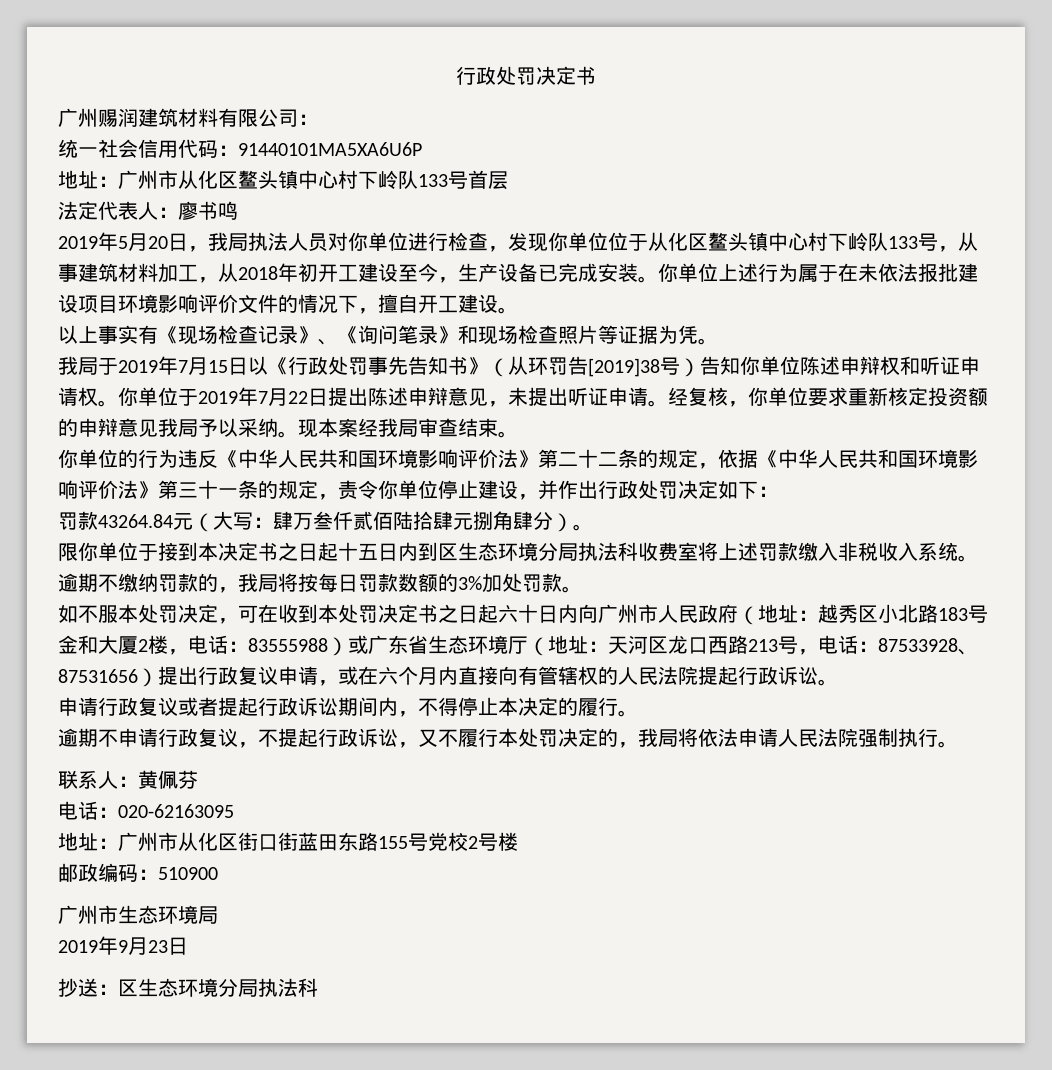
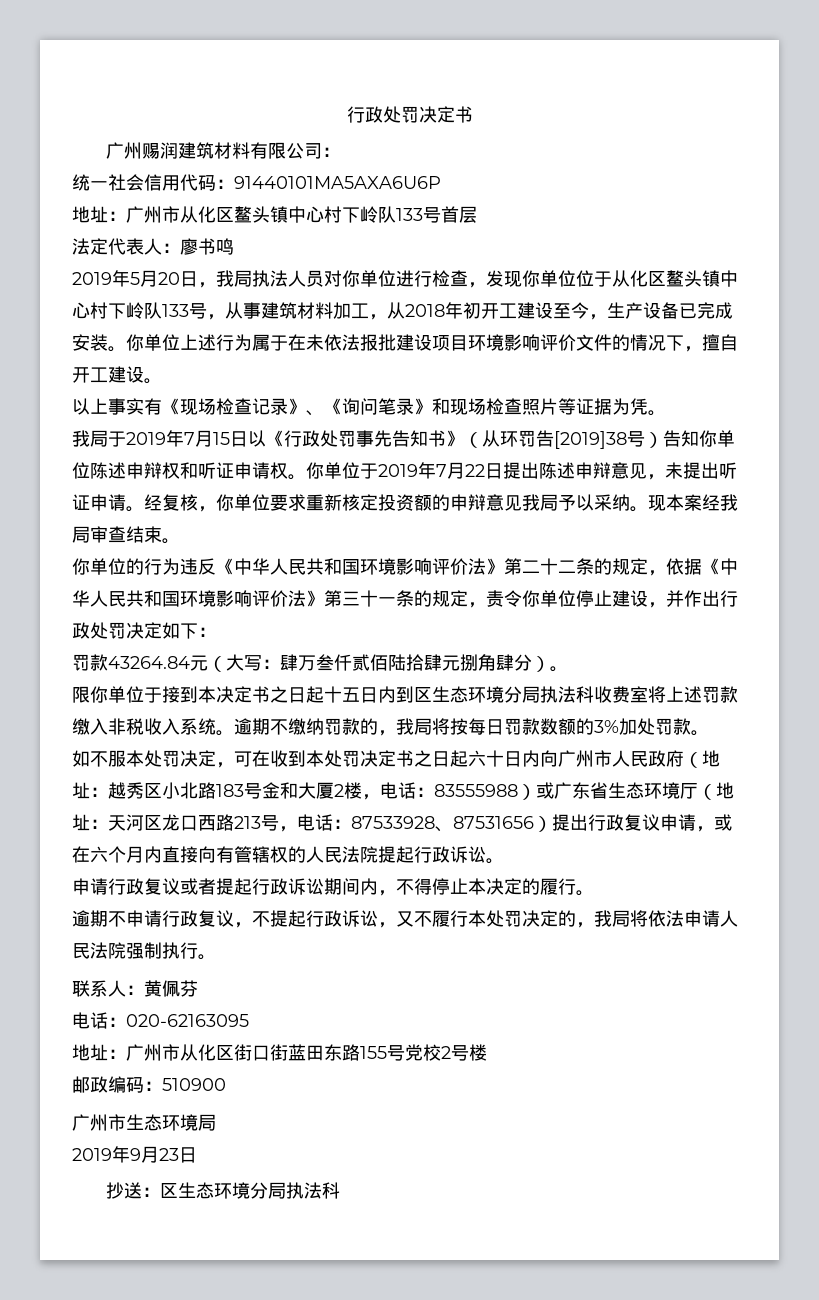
- 统一社会信用代码：91440101MA5XA6U6P
+ 统一社会信用代码：91440101MA5AXA6U6P

